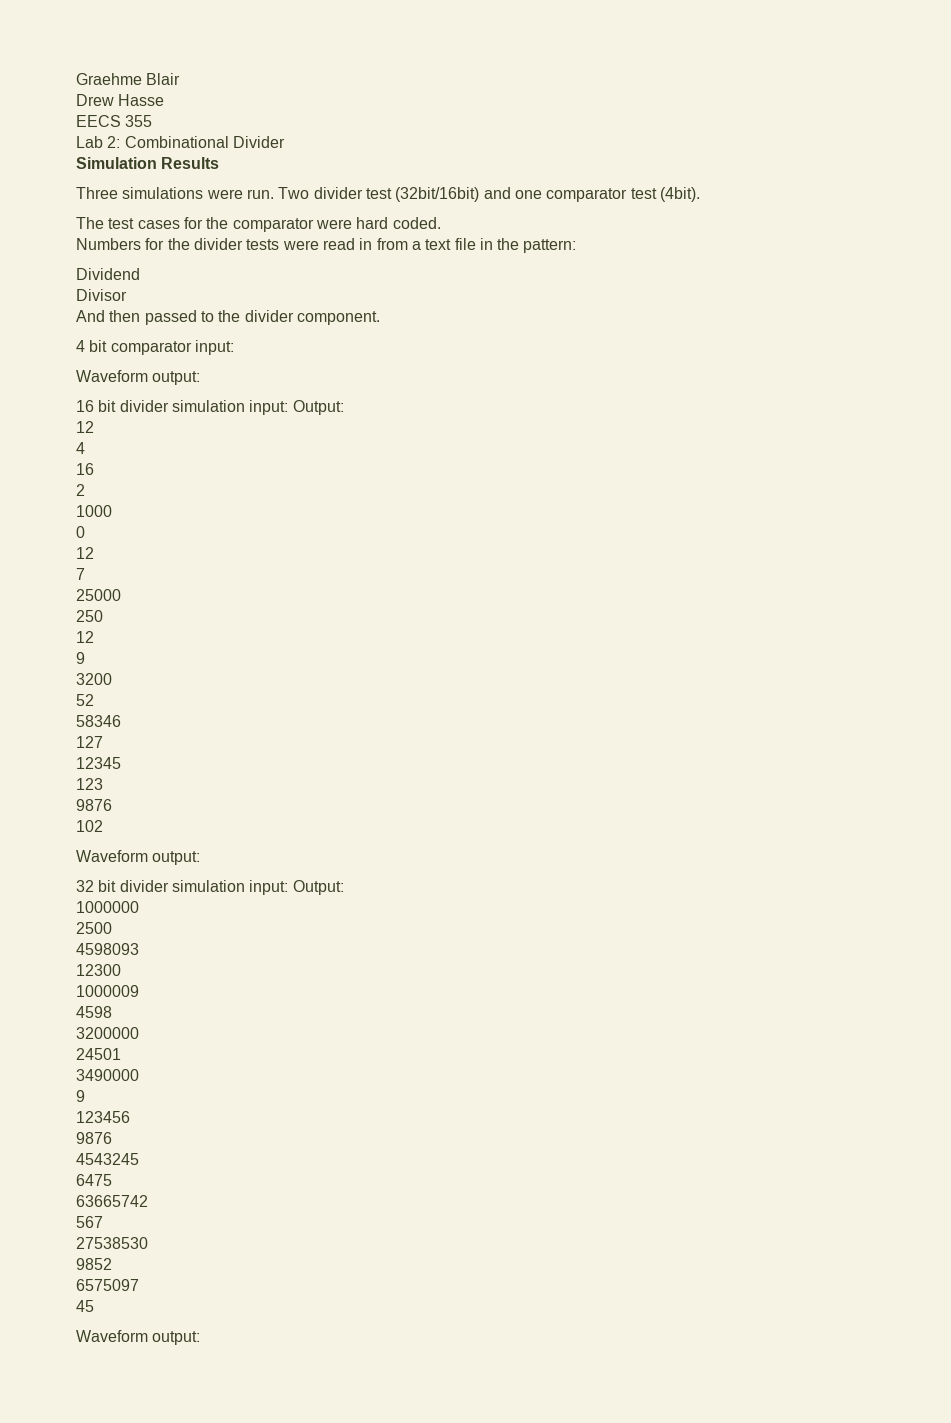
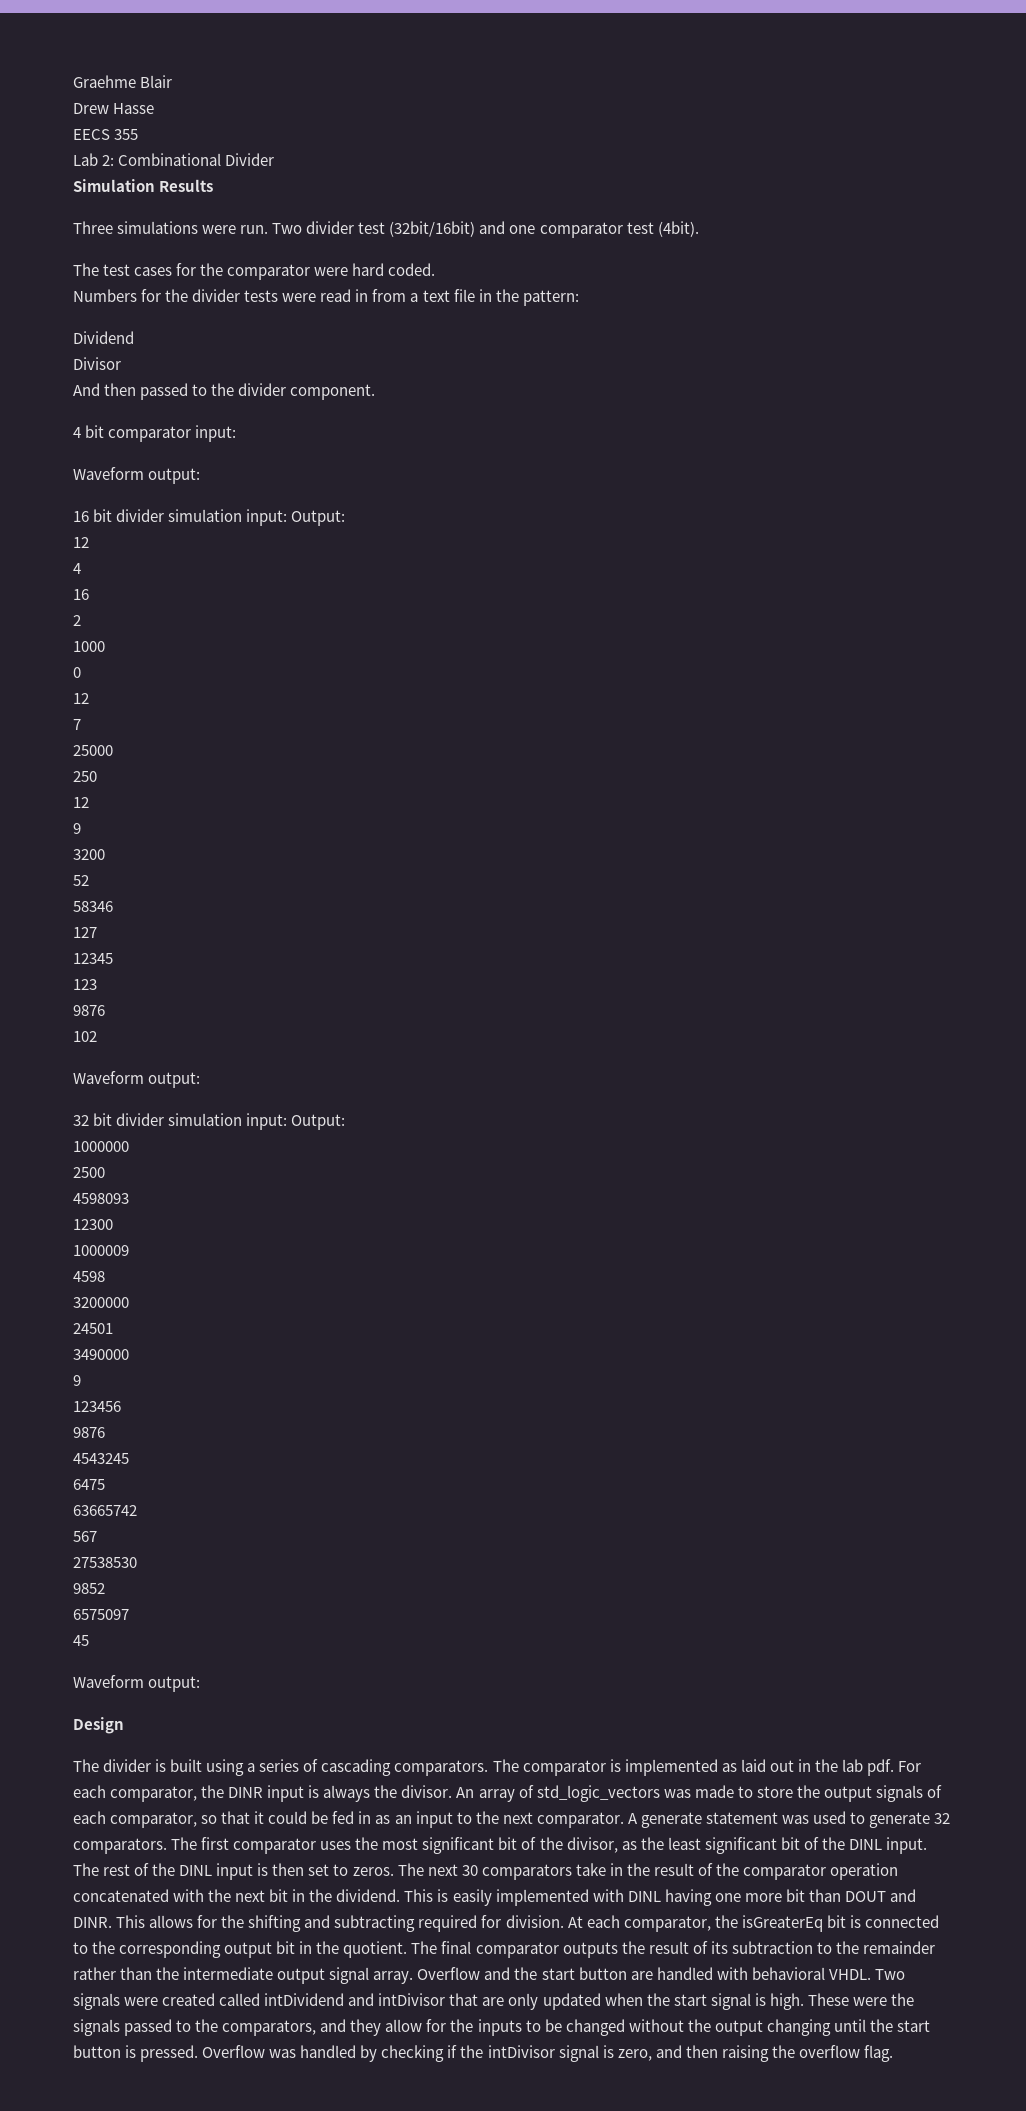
+ Design
+ The divider is built using a series of cascading comparators. The comparator is implemented as laid out in the lab pdf. For each comparator, the DINR input is always the divisor. An array of std_logic_vectors was made to store the output signals of each comparator, so that it could be fed in as an input to the next comparator. A generate statement was used to generate 32 comparators. The first comparator uses the most significant bit of the divisor, as the least significant bit of the DINL input. The rest of the DINL input is then set to zeros. The next 30 comparators take in the result of the comparator operation concatenated with the next bit in the dividend. This is easily implemented with DINL having one more bit than DOUT and DINR. This allows for the shifting and subtracting required for division. At each comparator, the isGreaterEq bit is connected to the corresponding output bit in the quotient. The final comparator outputs the result of its subtraction to the remainder rather than the intermediate output signal array. Overflow and the start button are handled with behavioral VHDL. Two signals were created called intDividend and intDivisor that are only updated when the start signal is high. These were the signals passed to the comparators, and they allow for the inputs to be changed without the output changing until the start button is pressed. Overflow was handled by checking if the intDivisor signal is zero, and then raising the overflow flag.

